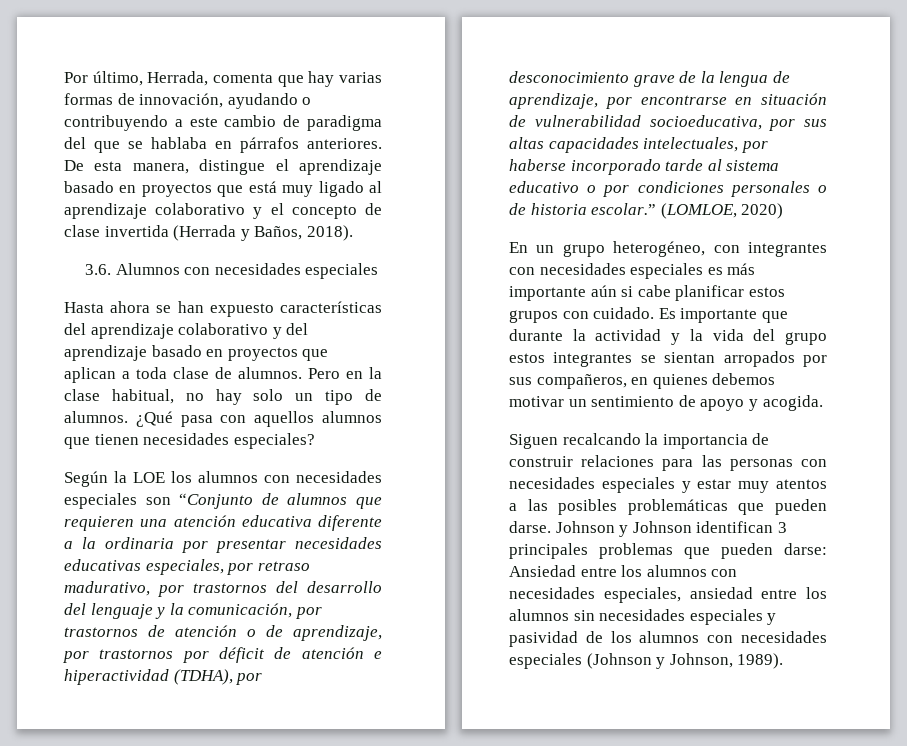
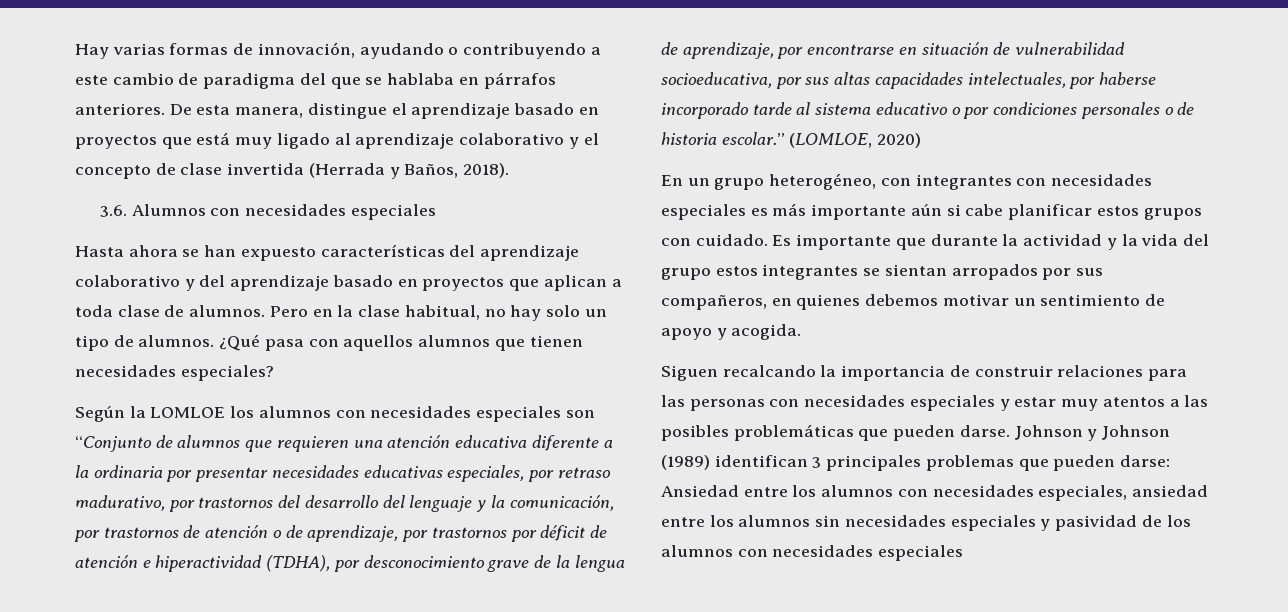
- Por último, Herrada, comenta que hay varias formas de innovación, ayudando o contribuyendo a este cambio de paradigma del que se hablaba en párrafos anteriores.
+ Hay varias formas de innovación, ayudando o contribuyendo a este cambio de paradigma del que se hablaba en párrafos anteriores.
- Según la LOE los alumnos con necesidades especiales son “Conjunto de alumnos que requieren una atención educativa diferente a la ordinaria por presentar necesidades educativas especiales, por retraso madurativo, por trastornos del desarrollo del lenguaje y la comunicación, por trastornos de atención o de aprendizaje, por trastornos por déficit de atención e hiperactividad (TDHA), por desconocimiento grave de la lengua de aprendizaje, por encontrarse en situación de vulnerabilidad socioeducativa, por sus altas capacidades intelectuales, por haberse incorporado tarde al sistema educativo o por condiciones personales o de historia escolar.”
+ Según la LOMLOE los alumnos con necesidades especiales son “Conjunto de alumnos que requieren una atención educativa diferente a la ordinaria por presentar necesidades educativas especiales, por retraso madurativo, por trastornos del desarrollo del lenguaje y la comunicación, por trastornos de atención o de aprendizaje, por trastornos por déficit de atención e hiperactividad (TDHA), por desconocimiento grave de la lengua de aprendizaje, por encontrarse en situación de vulnerabilidad socioeducativa, por sus altas capacidades intelectuales, por haberse incorporado tarde al sistema educativo o por condiciones personales o de historia escolar.”
- Johnson y Johnson identifican 3 principales problemas que pueden darse: Ansiedad entre los alumnos con necesidades especiales, ansiedad entre los alumnos sin necesidades especiales y pasividad de los alumnos con necesidades especiales (Johnson y Johnson, 1989).
+ Johnson y Johnson (1989) identifican 3 principales problemas que pueden darse: Ansiedad entre los alumnos con necesidades especiales, ansiedad entre los alumnos sin necesidades especiales y pasividad de los alumnos con necesidades especiales

